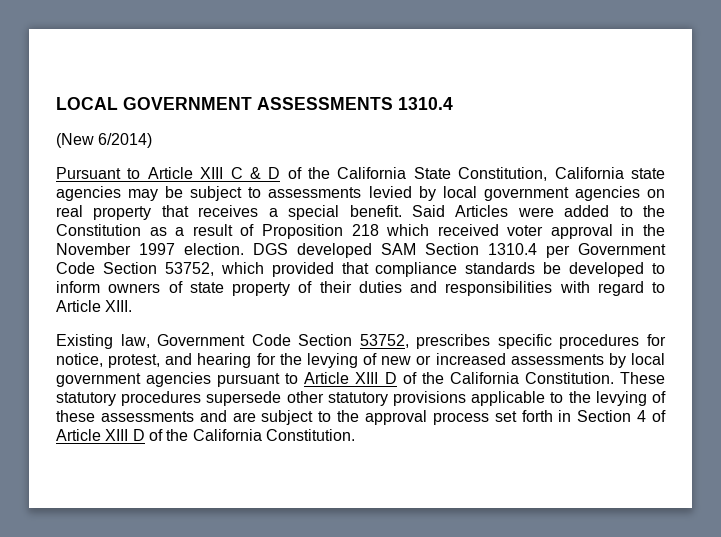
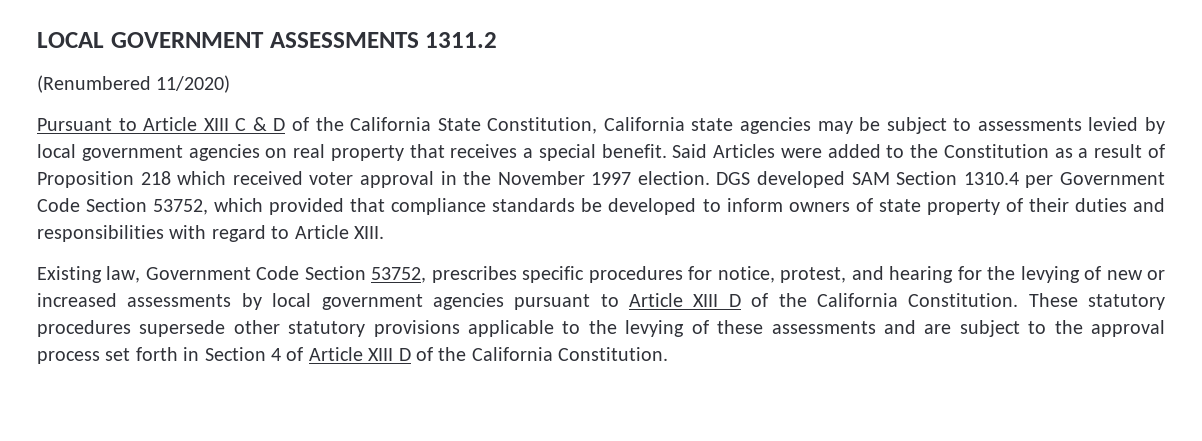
- LOCAL GOVERNMENT ASSESSMENTS 1310.4
- (New 6/2014)
+ LOCAL GOVERNMENT ASSESSMENTS 1311.2
+ (Renumbered 11/2020)

